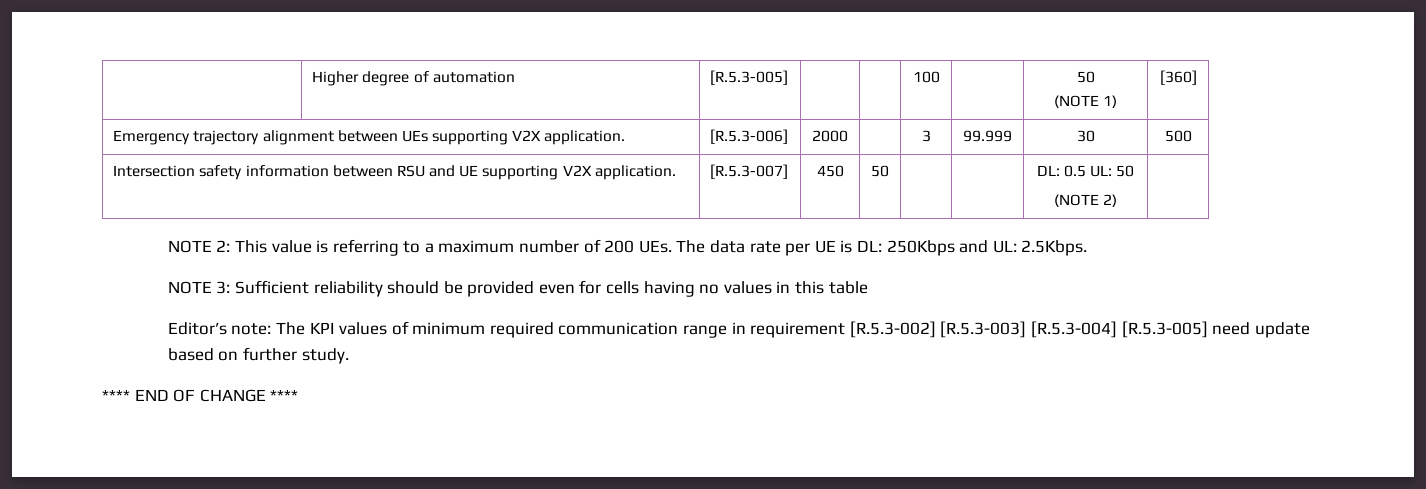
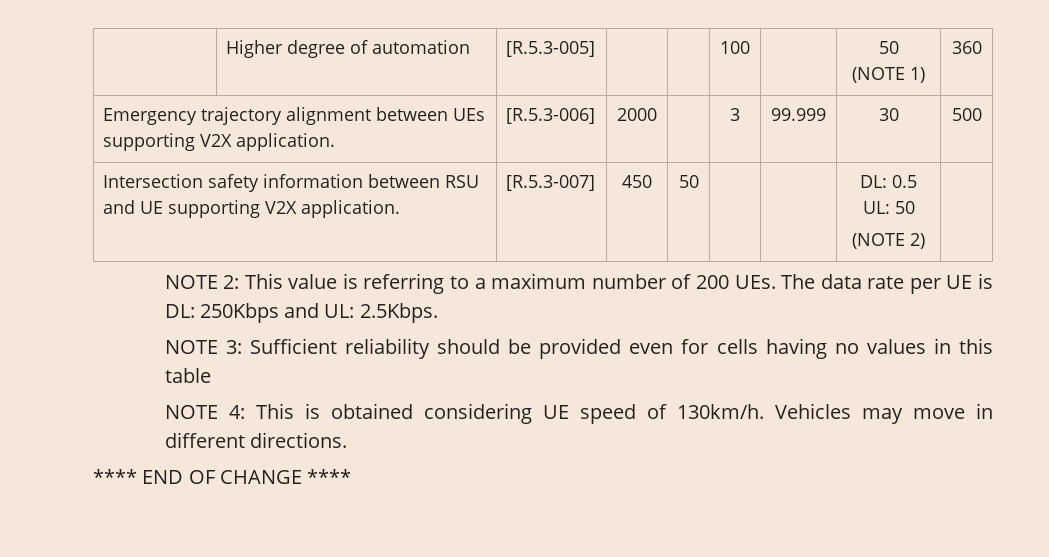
  | Higher degree of automation | [R.5.3-005] | | | 100 | | 50
- (NOTE 1) | [360]
+ (NOTE 1) | 360
- Editor’s note: The KPI values of minimum required communication range in requirement [R.5.3-002] [R.5.3-003] [R.5.3-004] [R.5.3-005] need update based on further study.
+ NOTE 4: This is obtained considering UE speed of 130km/h. Vehicles may move in different directions.

